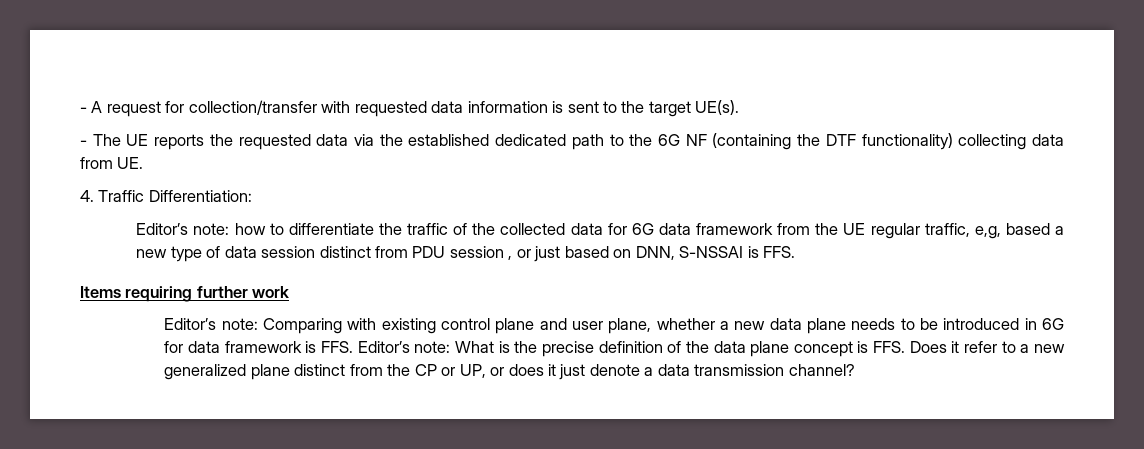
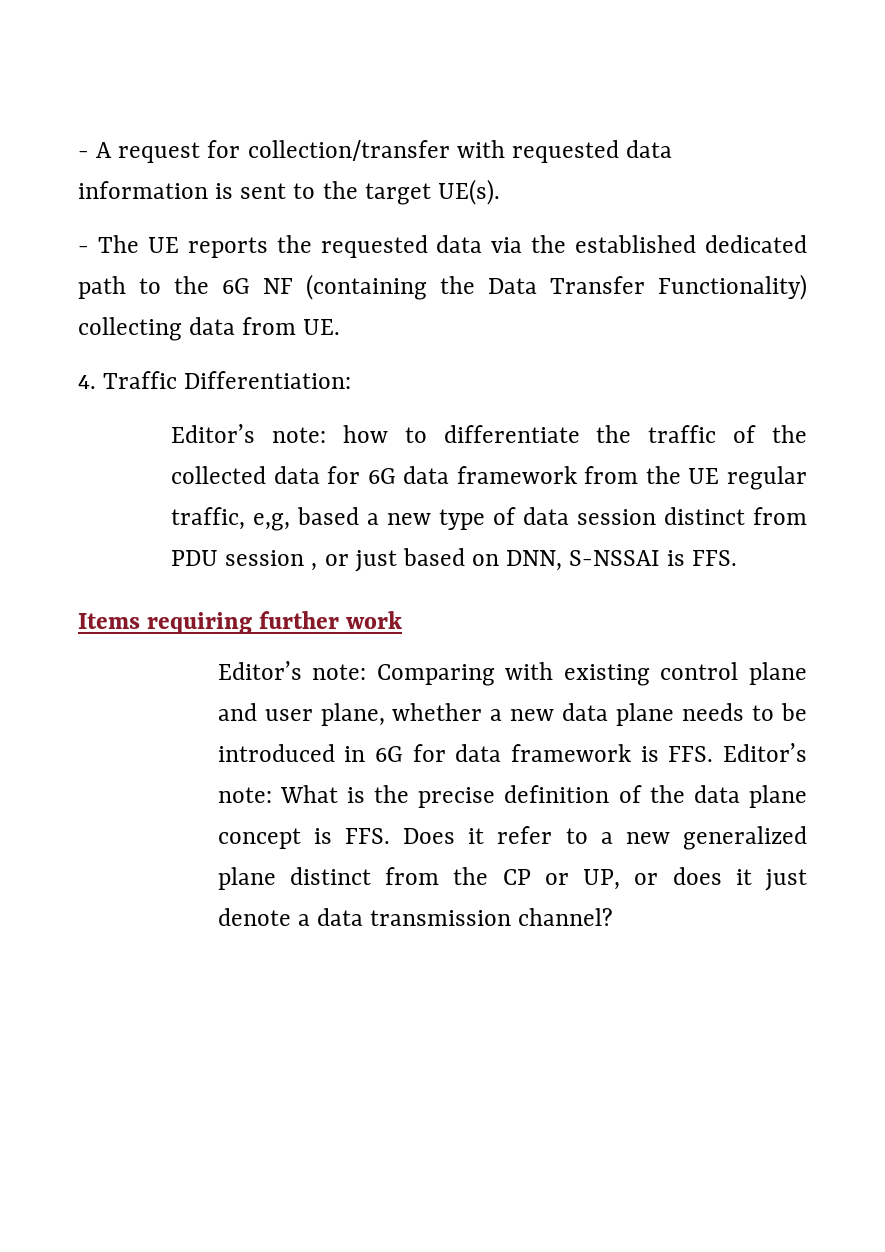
- - The UE reports the requested data via the established dedicated path to the 6G NF (containing the DTF functionality) collecting data from UE.
+ - The UE reports the requested data via the established dedicated path to the 6G NF (containing the Data Transfer Functionality) collecting data from UE.

